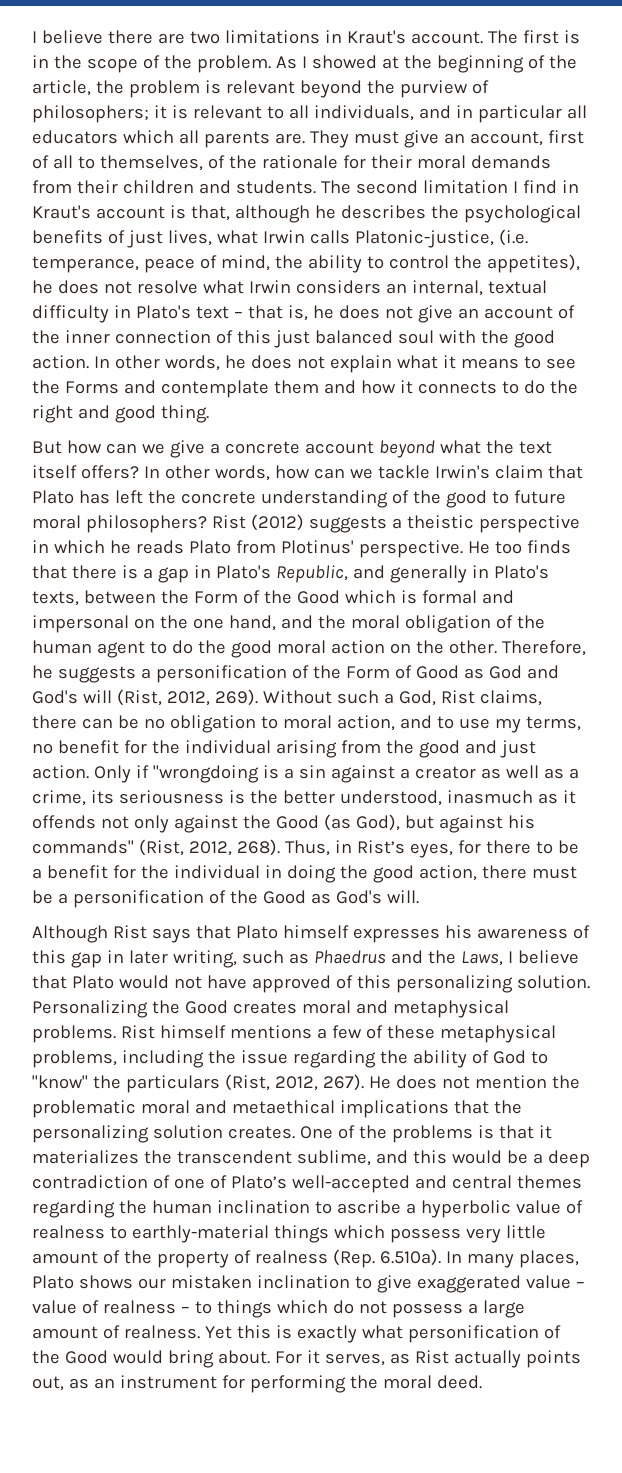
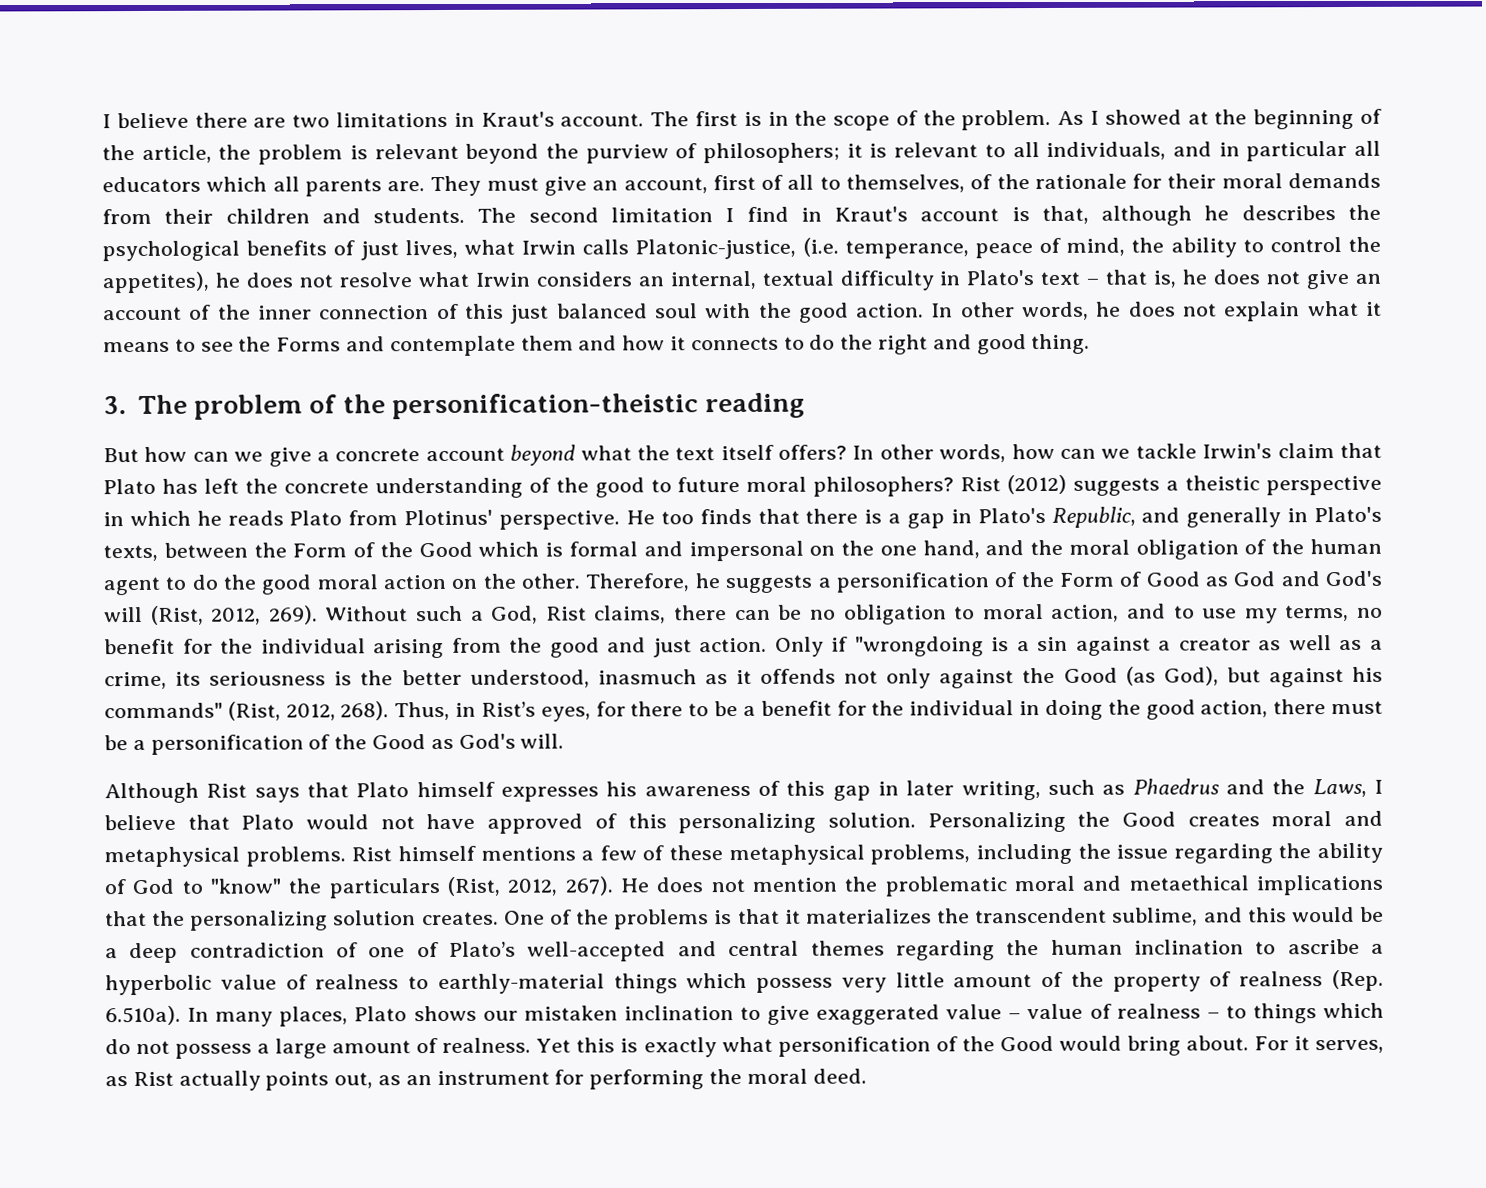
+ 3. The problem of the personification-theistic reading

